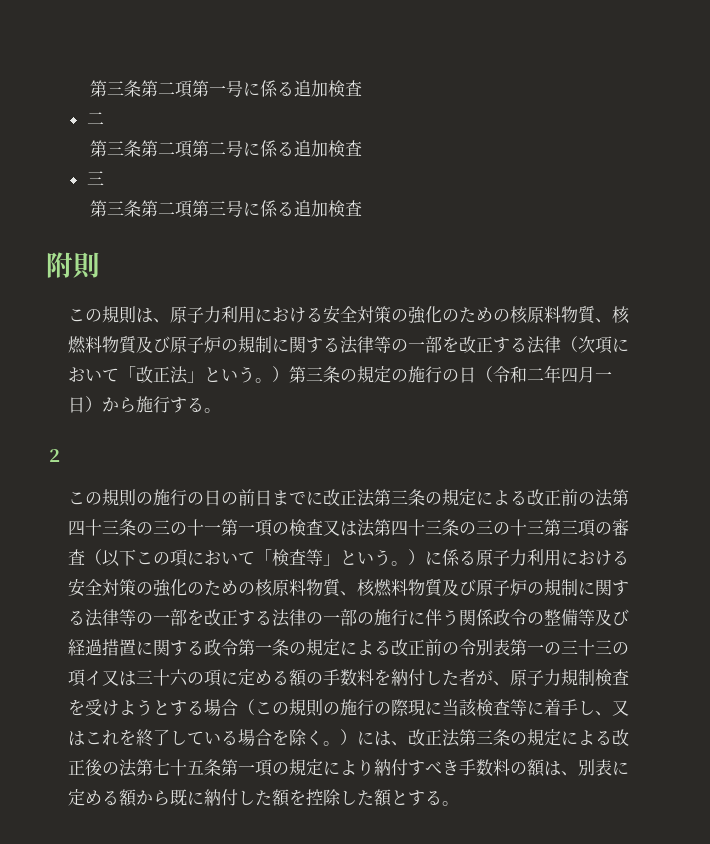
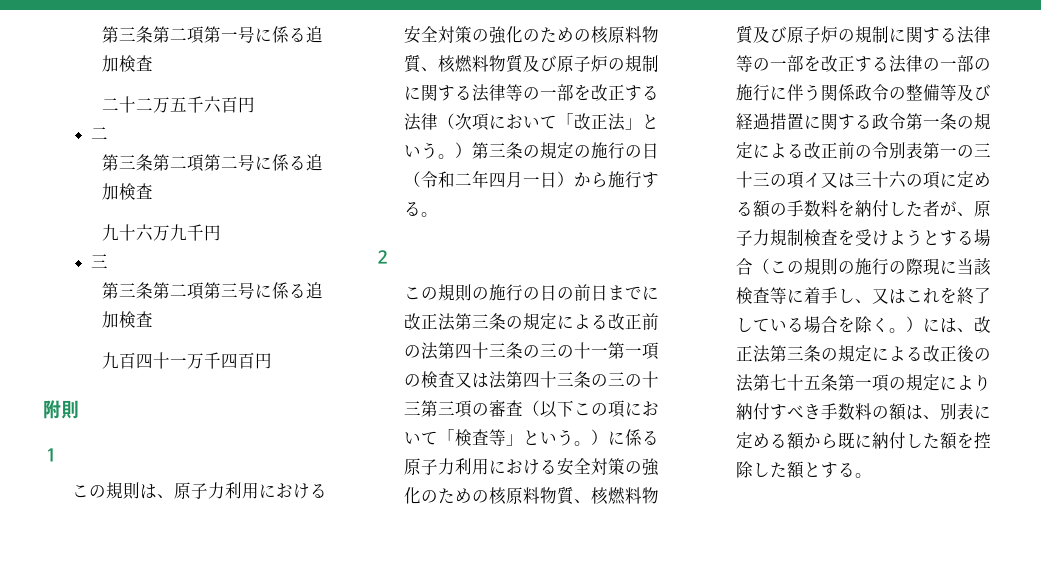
+ 二十二万五千六百円
+ 九十六万九千円
+ 九百四十一万千四百円
+ １

